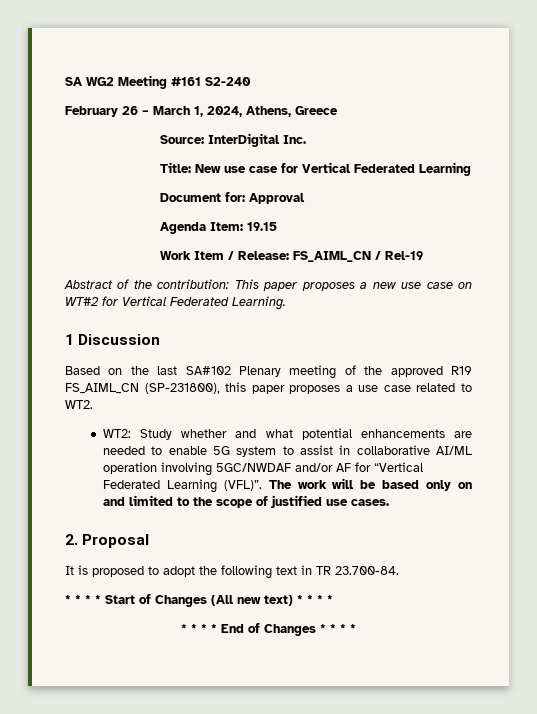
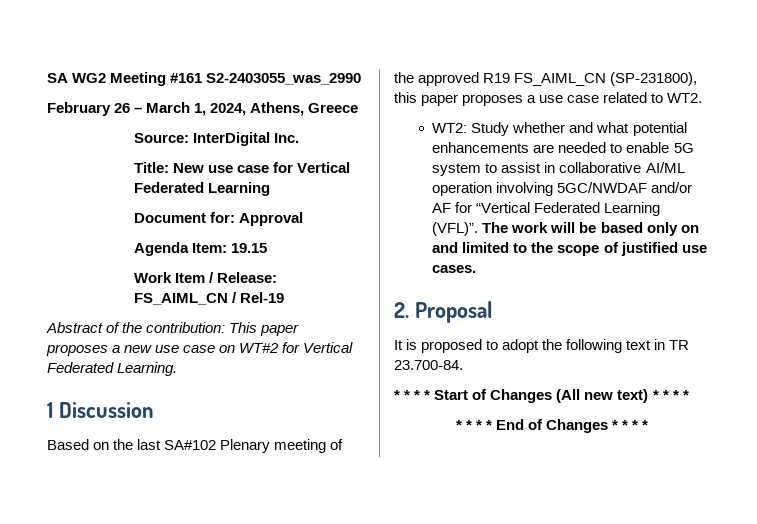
- SA WG2 Meeting #161 S2-240
+ SA WG2 Meeting #161 S2-2403055_was_2990

